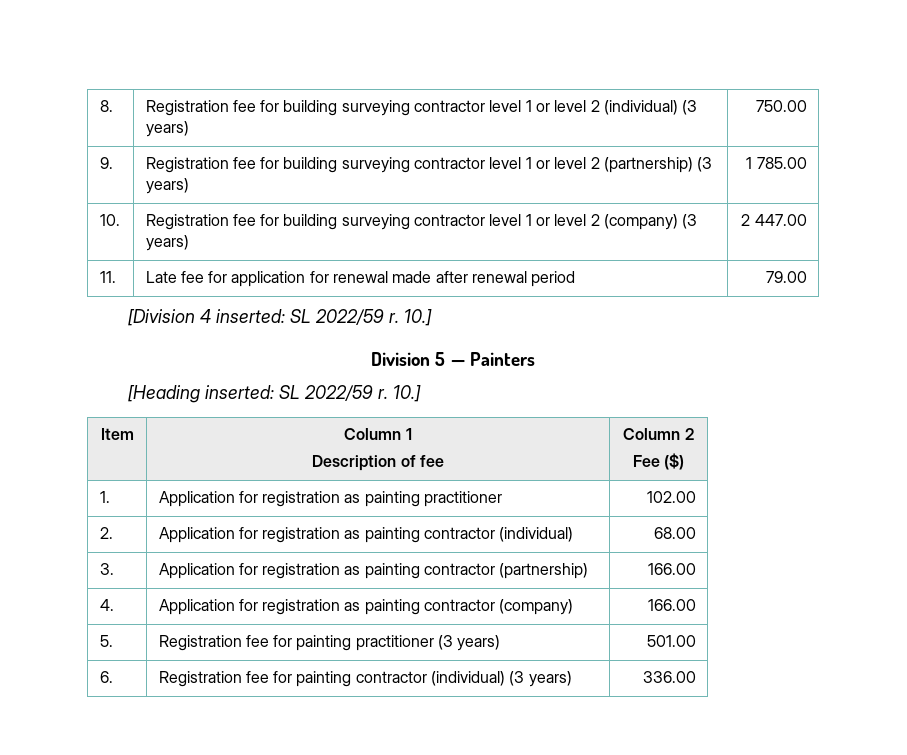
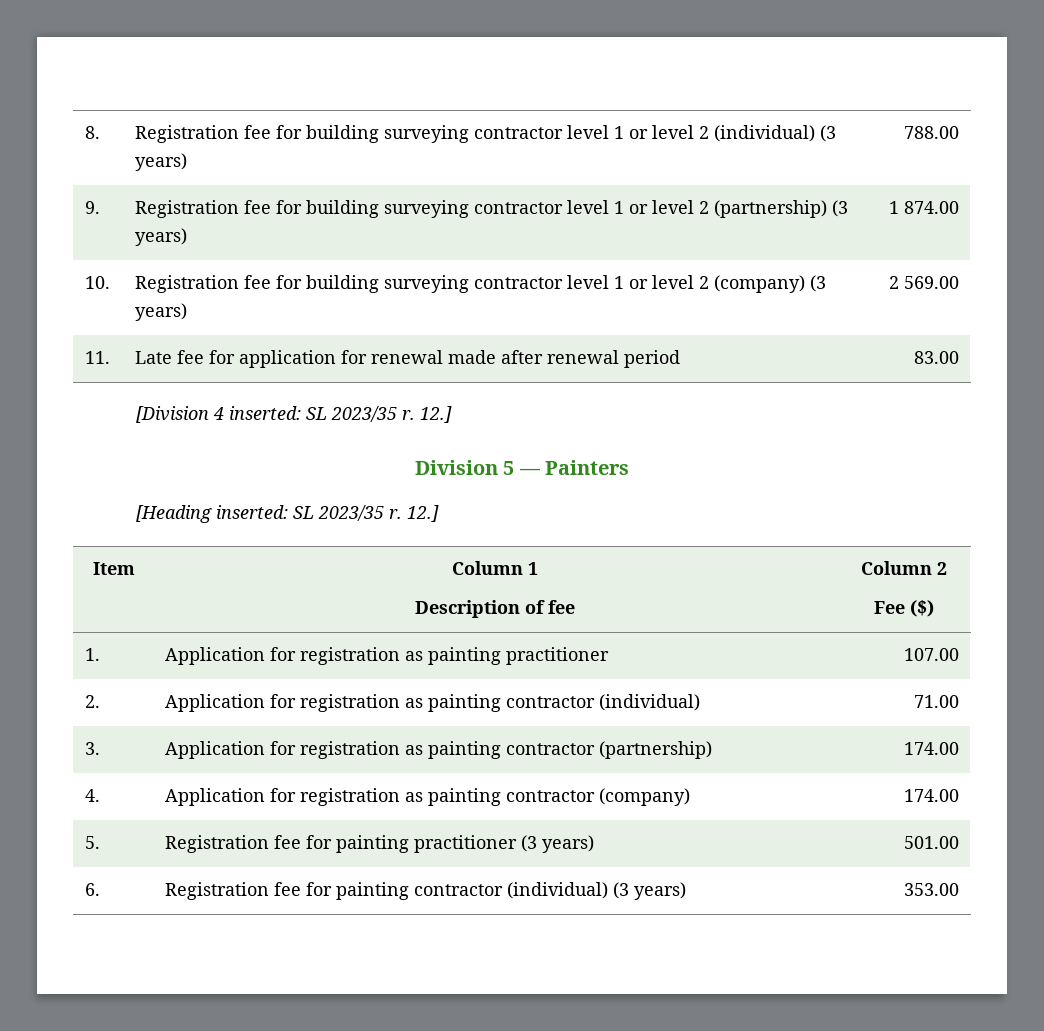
- 8. | Registration fee for building surveying contractor level 1 or level 2 (individual) (3 years) | 750.00
+ 8. | Registration fee for building surveying contractor level 1 or level 2 (individual) (3 years) | 788.00
- 9. | Registration fee for building surveying contractor level 1 or level 2 (partnership) (3 years) | 1 785.00
+ 9. | Registration fee for building surveying contractor level 1 or level 2 (partnership) (3 years) | 1 874.00
- 10. | Registration fee for building surveying contractor level 1 or level 2 (company) (3 years) | 2 447.00
+ 10. | Registration fee for building surveying contractor level 1 or level 2 (company) (3 years) | 2 569.00
- 11. | Late fee for application for renewal made after renewal period | 79.00
+ 11. | Late fee for application for renewal made after renewal period | 83.00
- [Division 4 inserted: SL 2022/59 r. 10.]
+ [Division 4 inserted: SL 2023/35 r. 12.]
- [Heading inserted: SL 2022/59 r. 10.]
+ [Heading inserted: SL 2023/35 r. 12.]
- 1. | Application for registration as painting practitioner | 102.00
+ 1. | Application for registration as painting practitioner | 107.00
- 2. | Application for registration as painting contractor (individual) | 68.00
+ 2. | Application for registration as painting contractor (individual) | 71.00
- 3. | Application for registration as painting contractor (partnership) | 166.00
+ 3. | Application for registration as painting contractor (partnership) | 174.00
- 4. | Application for registration as painting contractor (company) | 166.00
+ 4. | Application for registration as painting contractor (company) | 174.00
- 6. | Registration fee for painting contractor (individual) (3 years) | 336.00
+ 6. | Registration fee for painting contractor (individual) (3 years) | 353.00

